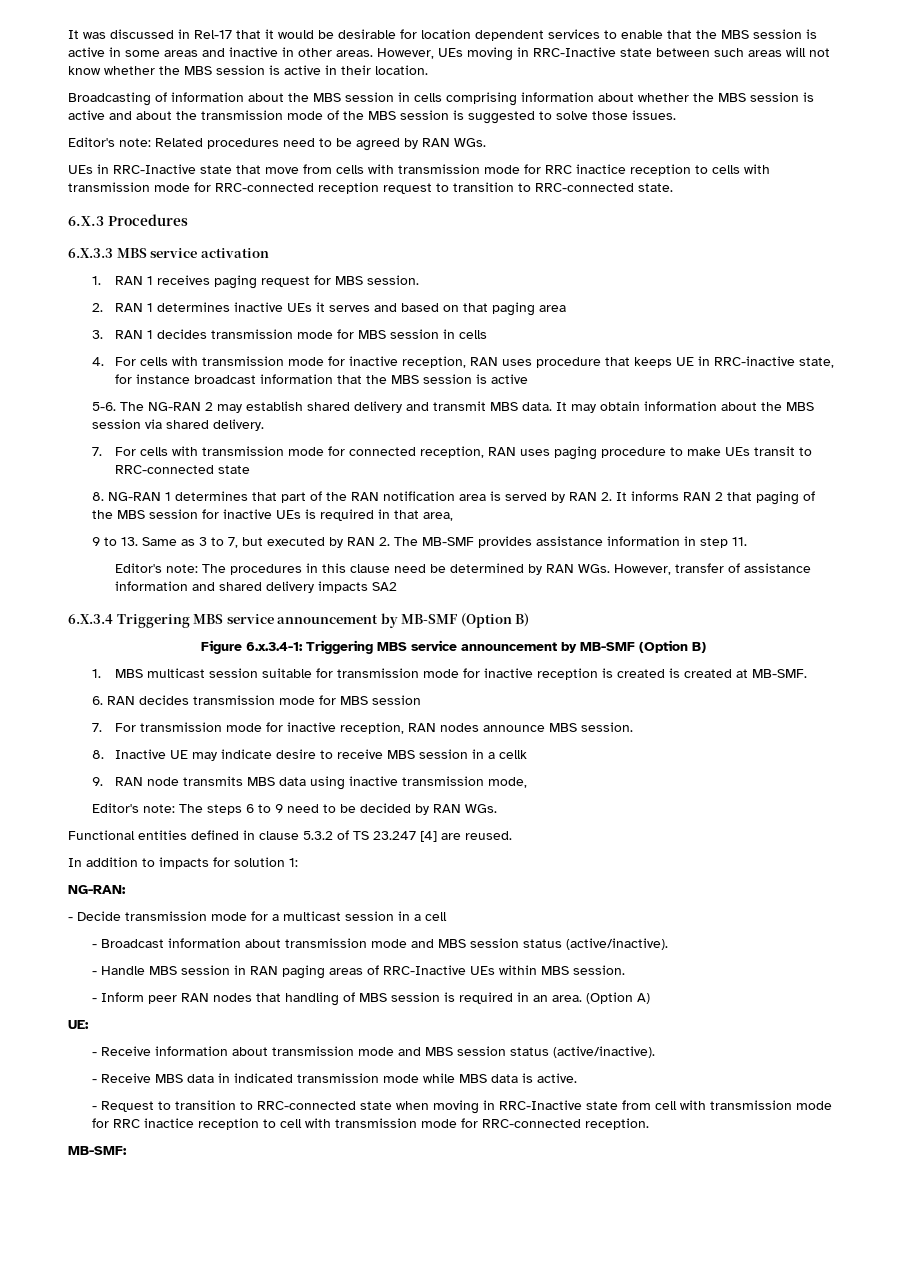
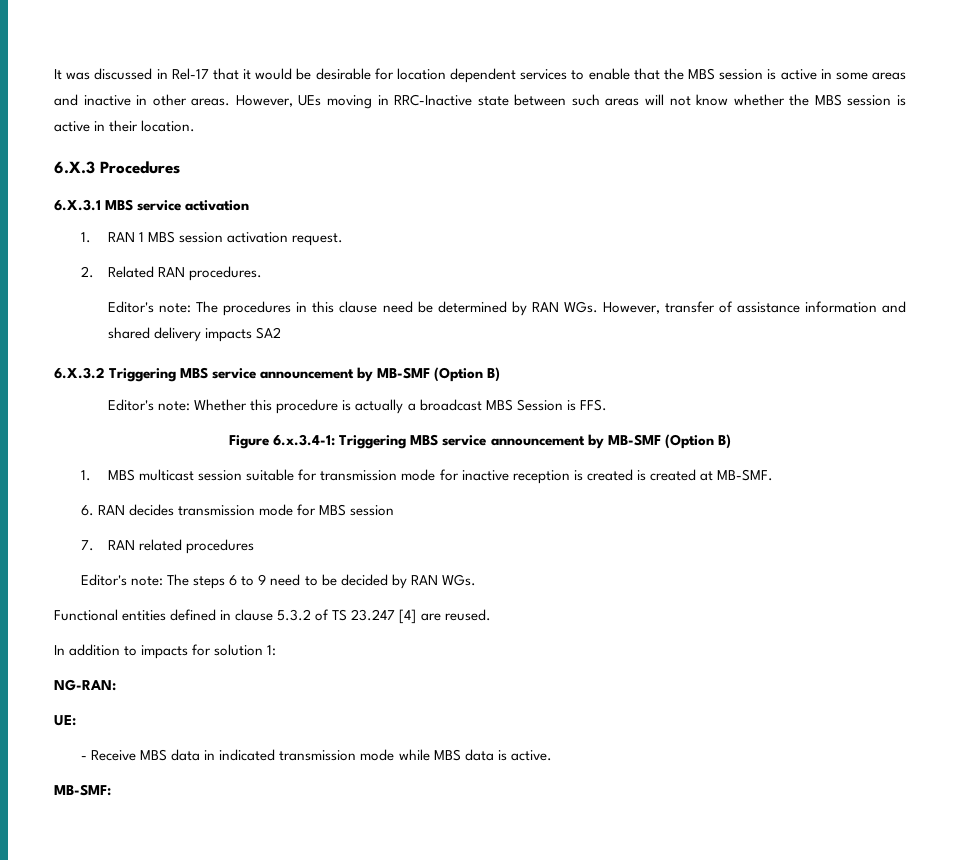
- Broadcasting of information about the MBS session in cells comprising information about whether the MBS session is active and about the transmission mode of the MBS session is suggested to solve those issues.
- Editor's note: Related procedures need to be agreed by RAN WGs.
- UEs in RRC-Inactive state that move from cells with transmission mode for RRC inactice reception to cells with transmission mode for RRC-connected reception request to transition to RRC-connected state.
- 6.X.3.3 MBS service activation
+ 6.X.3.1 MBS service activation
- 1. RAN 1 receives paging request for MBS session.
- 2. RAN 1 determines inactive UEs it serves and based on that paging area
- 3. RAN 1 decides transmission mode for MBS session in cells
- 4. For cells with transmission mode for inactive reception, RAN uses procedure that keeps UE in RRC-inactive state, for instance broadcast information that the MBS session is active
- 5-6. The NG-RAN 2 may establish shared delivery and transmit MBS data. It may obtain information about the MBS session via shared delivery.
- 7. For cells with transmission mode for connected reception, RAN uses paging procedure to make UEs transit to RRC-connected state
- 8. NG-RAN 1 determines that part of the RAN notification area is served by RAN 2. It informs RAN 2 that paging of the MBS session for inactive UEs is required in that area,
- 9 to 13. Same as 3 to 7, but executed by RAN 2. The MB-SMF provides assistance information in step 11.
+ 1. RAN 1 MBS session activation request.
+ 2. Related RAN procedures.
- 6.X.3.4 Triggering MBS service announcement by MB-SMF (Option B)
+ 6.X.3.2 Triggering MBS service announcement by MB-SMF (Option B)
+ Editor's note: Whether this procedure is actually a broadcast MBS Session is FFS.
- 7. For transmission mode for inactive reception, RAN nodes announce MBS session.
- 8. Inactive UE may indicate desire to receive MBS session in a cellk
- 9. RAN node transmits MBS data using inactive transmission mode,
+ 7. RAN related procedures
- - Decide transmission mode for a multicast session in a cell
- - Broadcast information about transmission mode and MBS session status (active/inactive).
- - Handle MBS session in RAN paging areas of RRC-Inactive UEs within MBS session.
- - Inform peer RAN nodes that handling of MBS session is required in an area. (Option A)
  UE:
- - Receive information about transmission mode and MBS session status (active/inactive).
- - Request to transition to RRC-connected state when moving in RRC-Inactive state from cell with transmission mode for RRC inactice reception to cell with transmission mode for RRC-connected reception.

